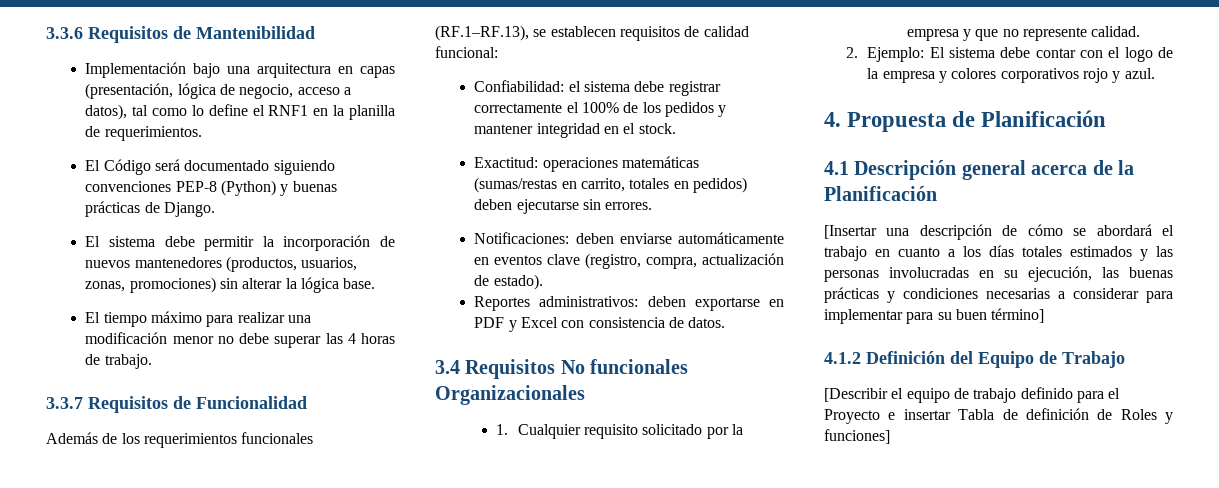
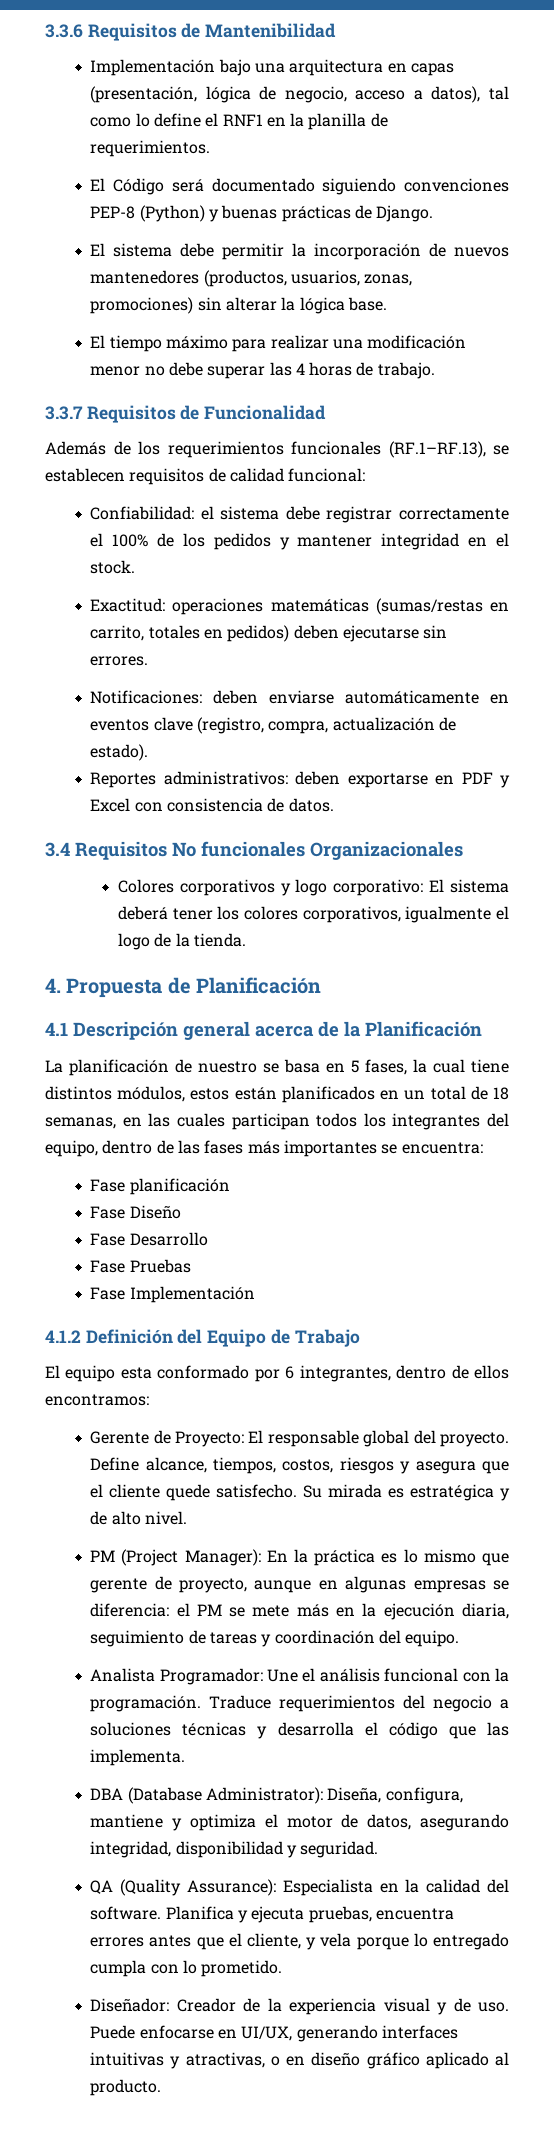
- 1. Cualquier requisito solicitado por la empresa y que no represente calidad.
- 2. Ejemplo: El sistema debe contar con el logo de la empresa y colores corporativos rojo y azul.
+ Colores corporativos y logo corporativo: El sistema deberá tener los colores corporativos, igualmente el logo de la tienda.
- [Insertar una descripción de cómo se abordará el trabajo en cuanto a los días totales estimados y las personas involucradas en su ejecución, las buenas prácticas y condiciones necesarias a considerar para implementar para su buen término]
+ La planificación de nuestro se basa en 5 fases, la cual tiene distintos módulos, estos están planificados en un total de 18 semanas, en las cuales participan todos los integrantes del equipo, dentro de las fases más importantes se encuentra:
+ Fase planificación
+ Fase Diseño
+ Fase Desarrollo
+ Fase Pruebas
+ Fase Implementación
- [Describir el equipo de trabajo definido para el Proyecto e insertar Tabla de definición de Roles y funciones]
+ El equipo esta conformado por 6 integrantes, dentro de ellos encontramos:
+ Gerente de Proyecto: El responsable global del proyecto. Define alcance, tiempos, costos, riesgos y asegura que el cliente quede satisfecho. Su mirada es estratégica y de alto nivel.
+ PM (Project Manager): En la práctica es lo mismo que gerente de proyecto, aunque en algunas empresas se diferencia: el PM se mete más en la ejecución diaria, seguimiento de tareas y coordinación del equipo.
+ Analista Programador: Une el análisis funcional con la programación. Traduce requerimientos del negocio a soluciones técnicas y desarrolla el código que las implementa.
+ DBA (Database Administrator): Diseña, configura, mantiene y optimiza el motor de datos, asegurando integridad, disponibilidad y seguridad.
+ QA (Quality Assurance): Especialista en la calidad del software. Planifica y ejecuta pruebas, encuentra errores antes que el cliente, y vela porque lo entregado cumpla con lo prometido.
+ Diseñador: Creador de la experiencia visual y de uso. Puede enfocarse en UI/UX, generando interfaces intuitivas y atractivas, o en diseño gráfico aplicado al producto.

